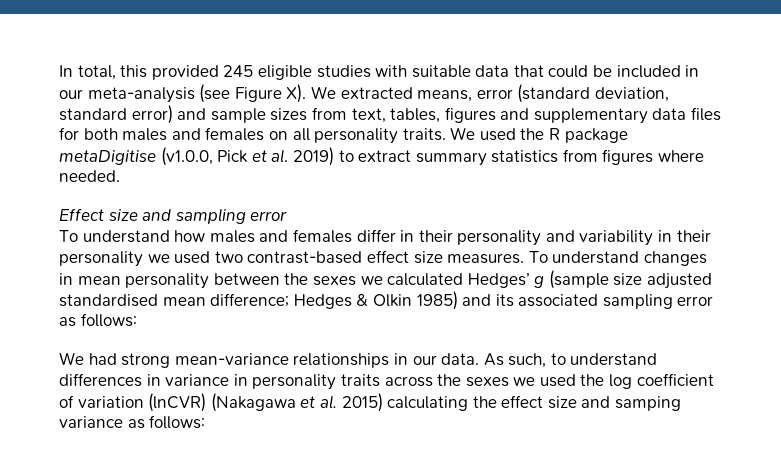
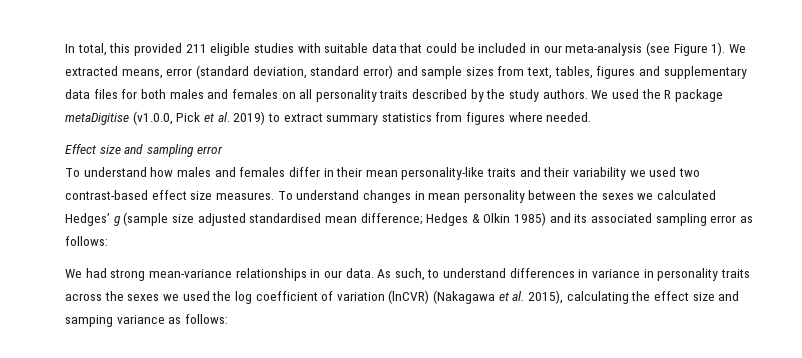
- In total, this provided 245 eligible studies with suitable data that could be included in our meta-analysis (see Figure X). We extracted means, error (standard deviation, standard error) and sample sizes from text, tables, figures and supplementary data files for both males and females on all personality traits.
+ In total, this provided 211 eligible studies with suitable data that could be included in our meta-analysis (see Figure 1). We extracted means, error (standard deviation, standard error) and sample sizes from text, tables, figures and supplementary data files for both males and females on all personality traits described by the study authors.
- To understand how males and females differ in their personality and variability in their personality we used two contrast-based effect size measures.
+ To understand how males and females differ in their mean personality-like traits and their variability we used two contrast-based effect size measures.
- As such, to understand differences in variance in personality traits across the sexes we used the log coefficient of variation (lnCVR) (Nakagawa et al. 2015) calculating the effect size and samping variance as follows:
+ As such, to understand differences in variance in personality traits across the sexes we used the log coefficient of variation (lnCVR) (Nakagawa et al. 2015), calculating the effect size and samping variance as follows:

